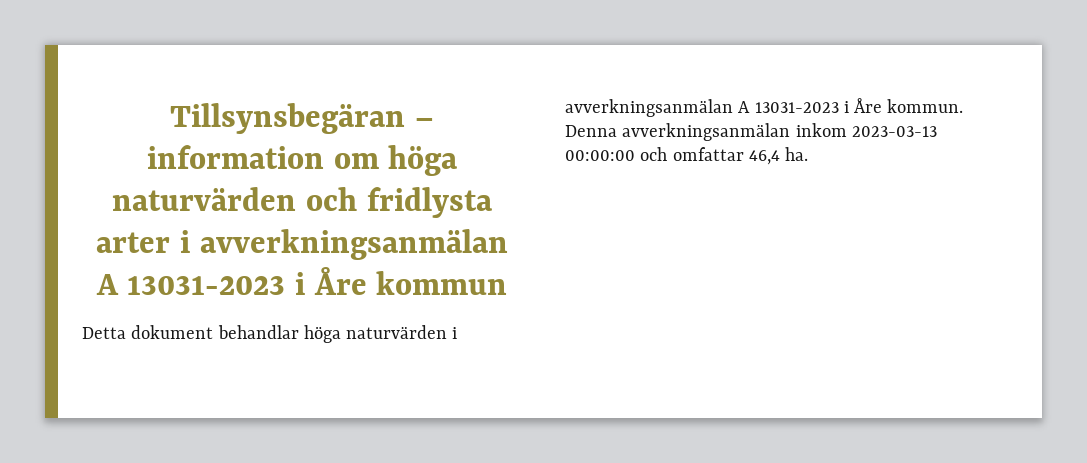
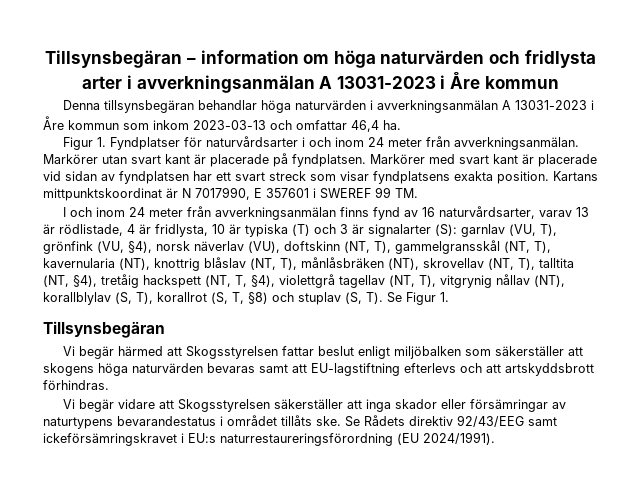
- Detta dokument behandlar höga naturvärden i avverkningsanmälan A 13031-2023 i Åre kommun. Denna avverkningsanmälan inkom 2023-03-13 00:00:00 och omfattar 46,4 ha.
+ Denna tillsynsbegäran behandlar höga naturvärden i avverkningsanmälan A 13031-2023 i Åre kommun som inkom 2023-03-13 och omfattar 46,4 ha.
+ Figur 1. Fyndplatser för naturvårdsarter i och inom 24 meter från avverkningsanmälan. Markörer utan svart kant är placerade på fyndplatsen. Markörer med svart kant är placerade vid sidan av fyndplatsen har ett svart streck som visar fyndplatsens exakta position. Kartans mittpunktskoordinat är N 7017990, E 357601 i SWEREF 99 TM.
+ I och inom 24 meter från avverkningsanmälan finns fynd av 16 naturvårdsarter, varav 13 är rödlistade, 4 är fridlysta, 10 är typiska (T) och 3 är signalarter (S): garnlav (VU, T), grönfink (VU, §4), norsk näverlav (VU), doftskinn (NT, T), gammelgransskål (NT, T), kavernularia (NT), knottrig blåslav (NT, T), månlåsbräken (NT), skrovellav (NT, T), talltita (NT, §4), tretåig hackspett (NT, T, §4), violettgrå tagellav (NT, T), vitgrynig nållav (NT), korallblylav (S, T), korallrot (S, T, §8) och stuplav (S, T). Se Figur 1.
+ Tillsynsbegäran
+ Vi begär härmed att Skogsstyrelsen fattar beslut enligt miljöbalken som säkerställer att skogens höga naturvärden bevaras samt att EU-lagstiftning efterlevs och att artskyddsbrott förhindras.
+ Vi begär vidare att Skogsstyrelsen säkerställer att inga skador eller försämringar av naturtypens bevarandestatus i området tillåts ske. Se Rådets direktiv 92/43/EEG samt ickeförsämringskravet i EU:s naturrestaureringsförordning (EU 2024/1991).

